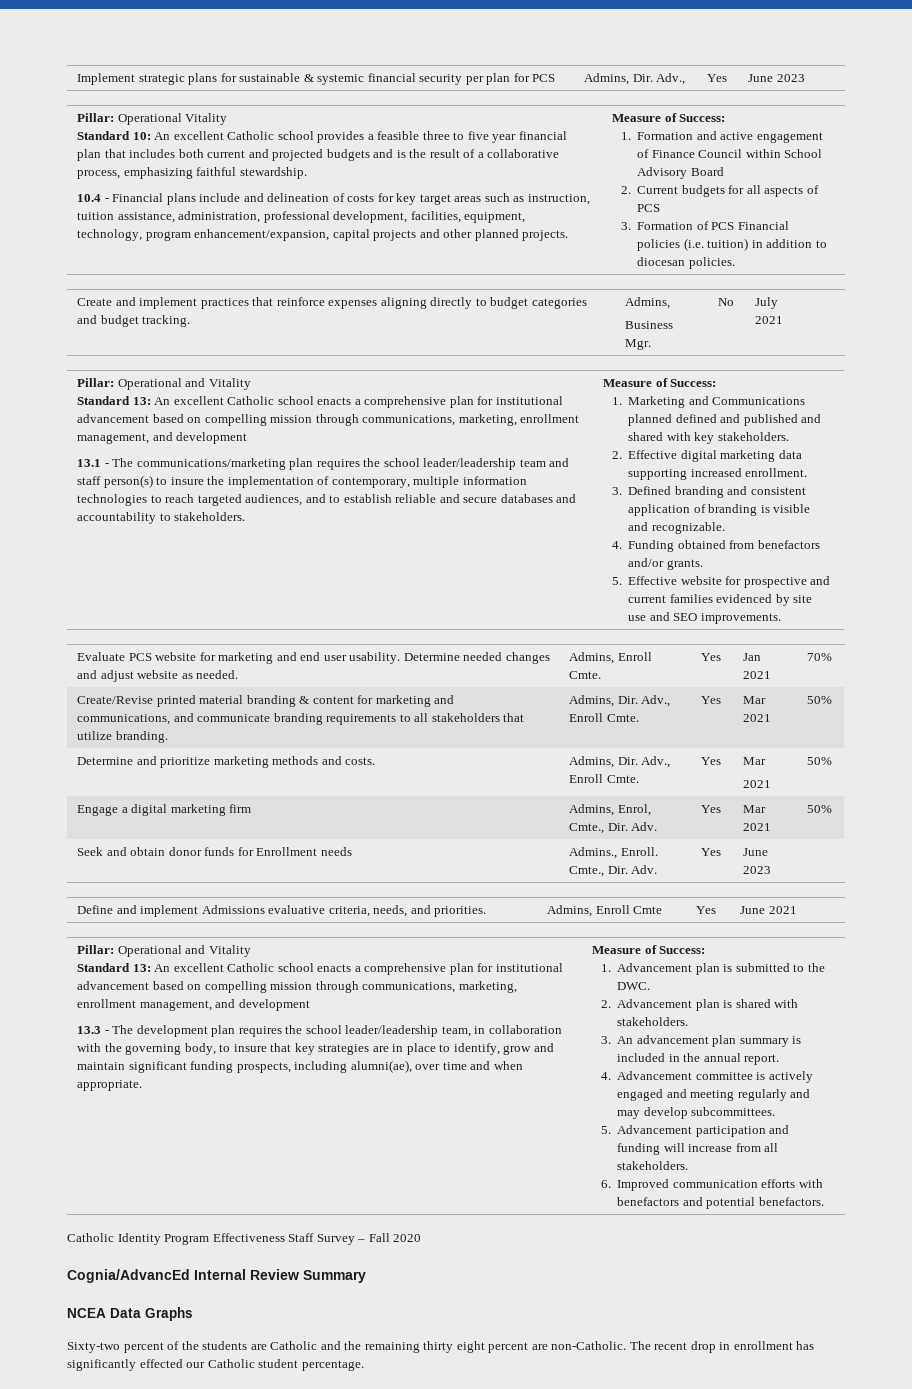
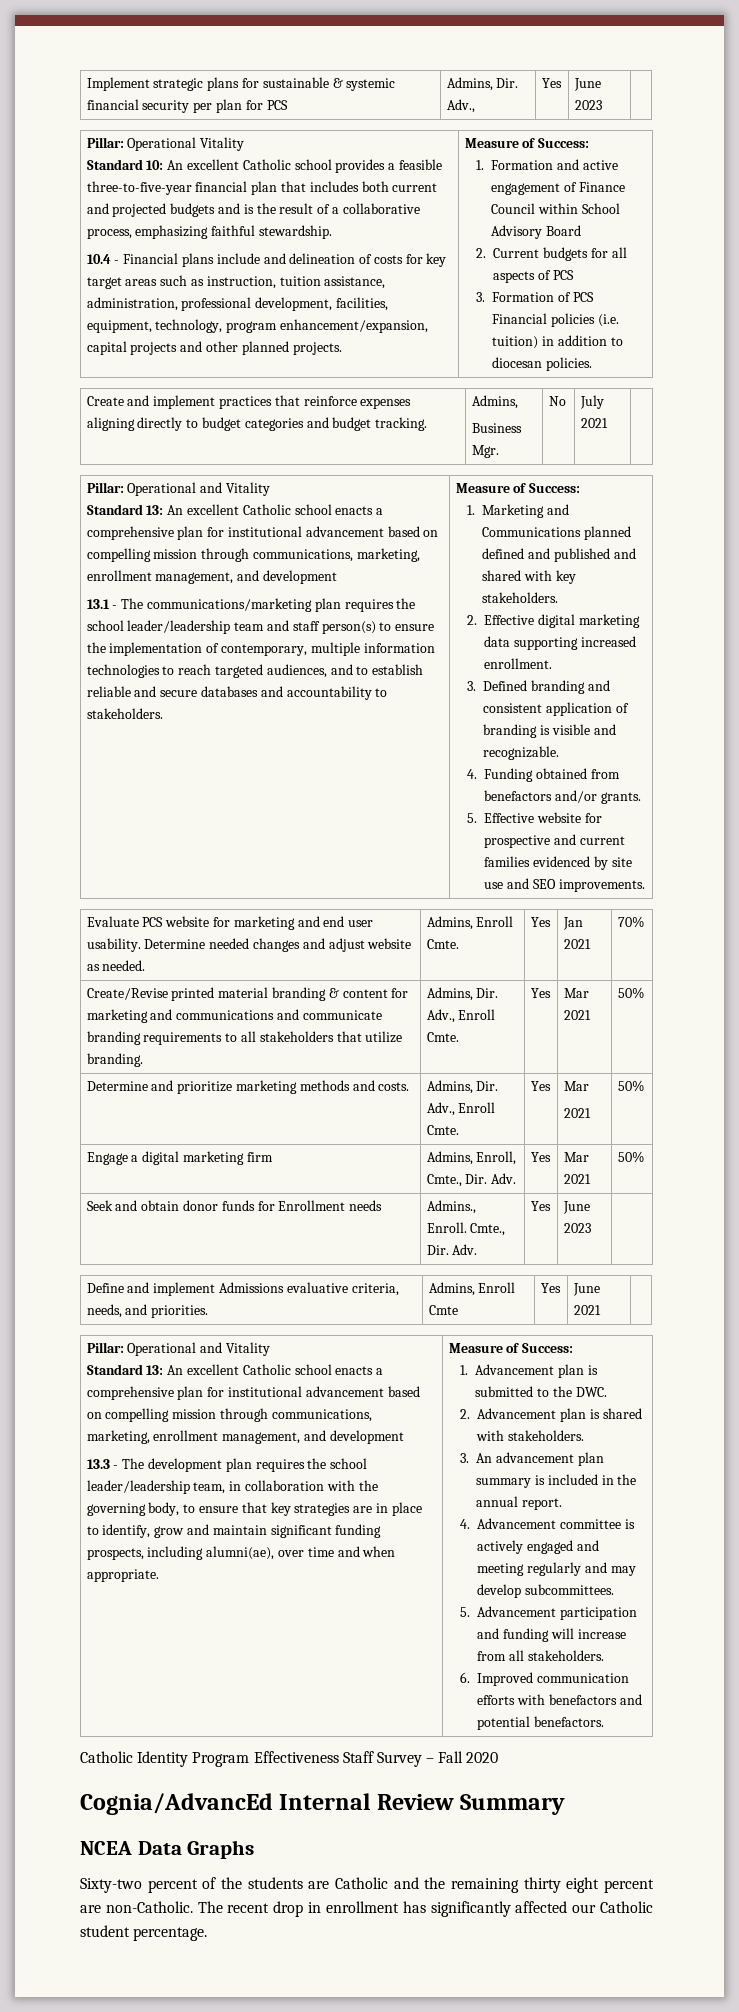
- Standard 10: An excellent Catholic school provides a feasible three to five year financial plan that includes both current and projected budgets and is the result of a collaborative process, emphasizing faithful stewardship.
+ Standard 10: An excellent Catholic school provides a feasible three-to-five-year financial plan that includes both current and projected budgets and is the result of a collaborative process, emphasizing faithful stewardship.
- 13.1 - The communications/marketing plan requires the school leader/leadership team and staff person(s) to insure the implementation of contemporary, multiple information technologies to reach targeted audiences, and to establish reliable and secure databases and accountability to stakeholders.
+ 13.1 - The communications/marketing plan requires the school leader/leadership team and staff person(s) to ensure the implementation of contemporary, multiple information technologies to reach targeted audiences, and to establish reliable and secure databases and accountability to stakeholders.
- Create/Revise printed material branding & content for marketing and communications, and communicate branding requirements to all stakeholders that utilize branding. | Admins, Dir. Adv., Enroll Cmte. | Yes | Mar 2021 | 50%
+ Create/Revise printed material branding & content for marketing and communications and communicate branding requirements to all stakeholders that utilize branding. | Admins, Dir. Adv., Enroll Cmte. | Yes | Mar 2021 | 50%
- Engage a digital marketing firm | Admins, Enrol, Cmte., Dir. Adv. | Yes | Mar 2021 | 50%
+ Engage a digital marketing firm | Admins, Enroll, Cmte., Dir. Adv. | Yes | Mar 2021 | 50%
- 13.3 - The development plan requires the school leader/leadership team, in collaboration with the governing body, to insure that key strategies are in place to identify, grow and maintain significant funding prospects, including alumni(ae), over time and when appropriate.
+ 13.3 - The development plan requires the school leader/leadership team, in collaboration with the governing body, to ensure that key strategies are in place to identify, grow and maintain significant funding prospects, including alumni(ae), over time and when appropriate.
- The recent drop in enrollment has significantly effected our Catholic student percentage.
+ The recent drop in enrollment has significantly affected our Catholic student percentage.

